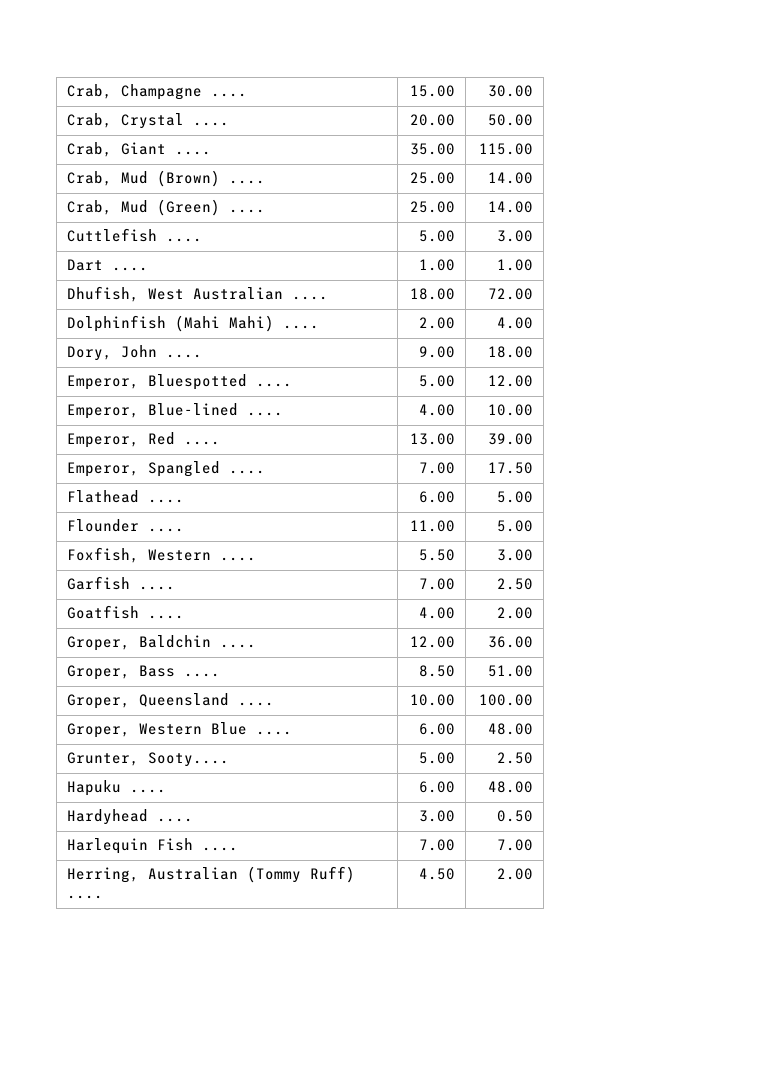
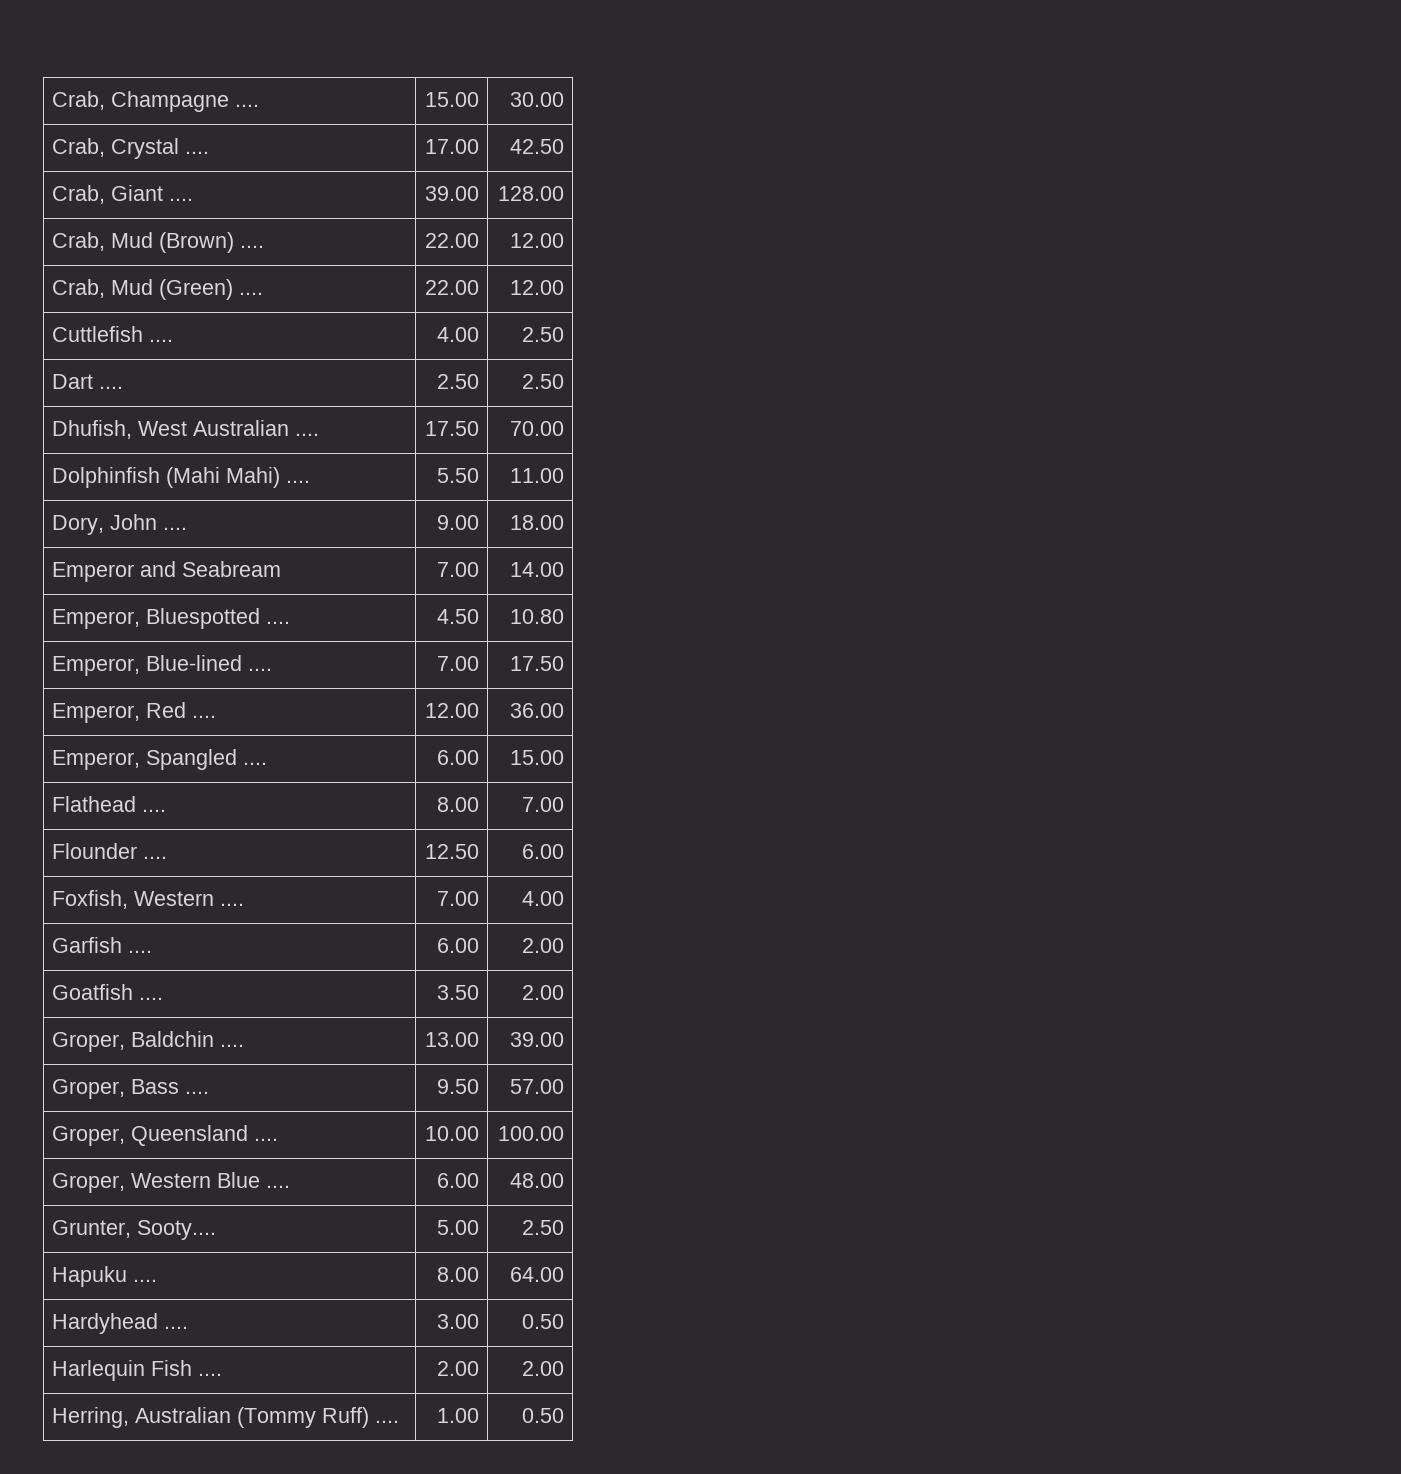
- Crab, Crystal .... | 20.00 | 50.00
+ Crab, Crystal .... | 17.00 | 42.50
- Crab, Giant .... | 35.00 | 115.00
+ Crab, Giant .... | 39.00 | 128.00
- Crab, Mud (Brown) .... | 25.00 | 14.00
+ Crab, Mud (Brown) .... | 22.00 | 12.00
- Crab, Mud (Green) .... | 25.00 | 14.00
+ Crab, Mud (Green) .... | 22.00 | 12.00
- Cuttlefish .... | 5.00 | 3.00
+ Cuttlefish .... | 4.00 | 2.50
- Dart .... | 1.00 | 1.00
+ Dart .... | 2.50 | 2.50
- Dhufish, West Australian .... | 18.00 | 72.00
+ Dhufish, West Australian .... | 17.50 | 70.00
- Dolphinfish (Mahi Mahi) .... | 2.00 | 4.00
+ Dolphinfish (Mahi Mahi) .... | 5.50 | 11.00
+ Emperor and Seabream | 7.00 | 14.00
- Emperor, Bluespotted .... | 5.00 | 12.00
+ Emperor, Bluespotted .... | 4.50 | 10.80
- Emperor, Blue-lined .... | 4.00 | 10.00
- Emperor, Red .... | 13.00 | 39.00
- Emperor, Spangled .... | 7.00 | 17.50
- Flathead .... | 6.00 | 5.00
+ Emperor, Blue-lined .... | 7.00 | 17.50
+ Emperor, Red .... | 12.00 | 36.00
+ Emperor, Spangled .... | 6.00 | 15.00
+ Flathead .... | 8.00 | 7.00
- Flounder .... | 11.00 | 5.00
+ Flounder .... | 12.50 | 6.00
- Foxfish, Western .... | 5.50 | 3.00
+ Foxfish, Western .... | 7.00 | 4.00
- Garfish .... | 7.00 | 2.50
+ Garfish .... | 6.00 | 2.00
- Goatfish .... | 4.00 | 2.00
+ Goatfish .... | 3.50 | 2.00
- Groper, Baldchin .... | 12.00 | 36.00
+ Groper, Baldchin .... | 13.00 | 39.00
- Groper, Bass .... | 8.50 | 51.00
+ Groper, Bass .... | 9.50 | 57.00
- Hapuku .... | 6.00 | 48.00
+ Hapuku .... | 8.00 | 64.00
- Harlequin Fish .... | 7.00 | 7.00
+ Harlequin Fish .... | 2.00 | 2.00
- Herring, Australian (Tommy Ruff) .... | 4.50 | 2.00
+ Herring, Australian (Tommy Ruff) .... | 1.00 | 0.50

